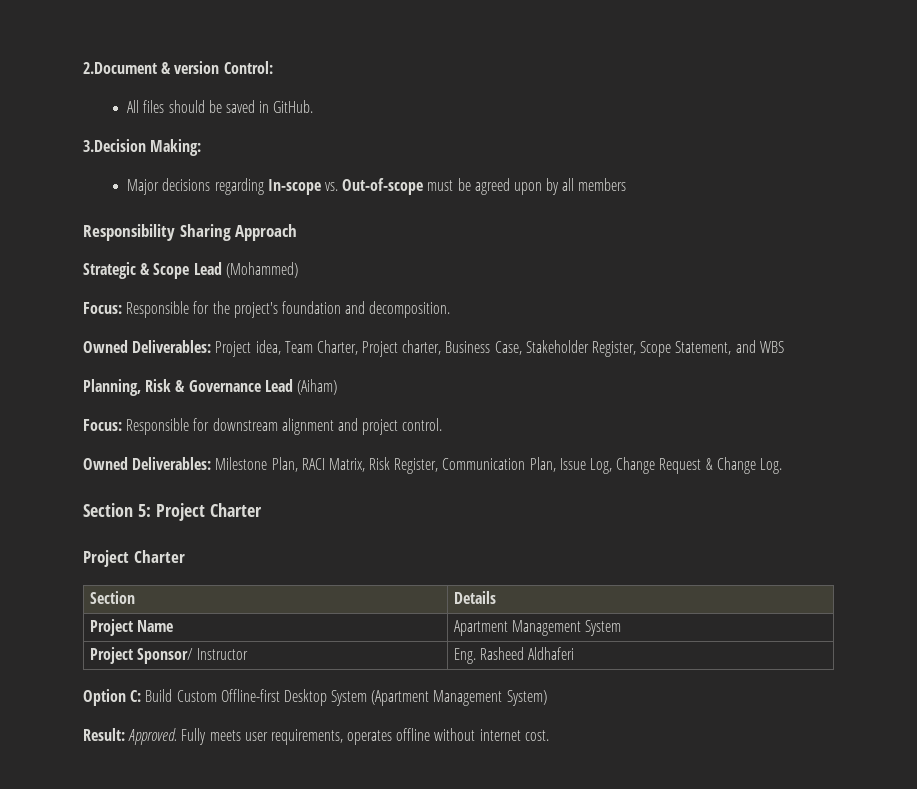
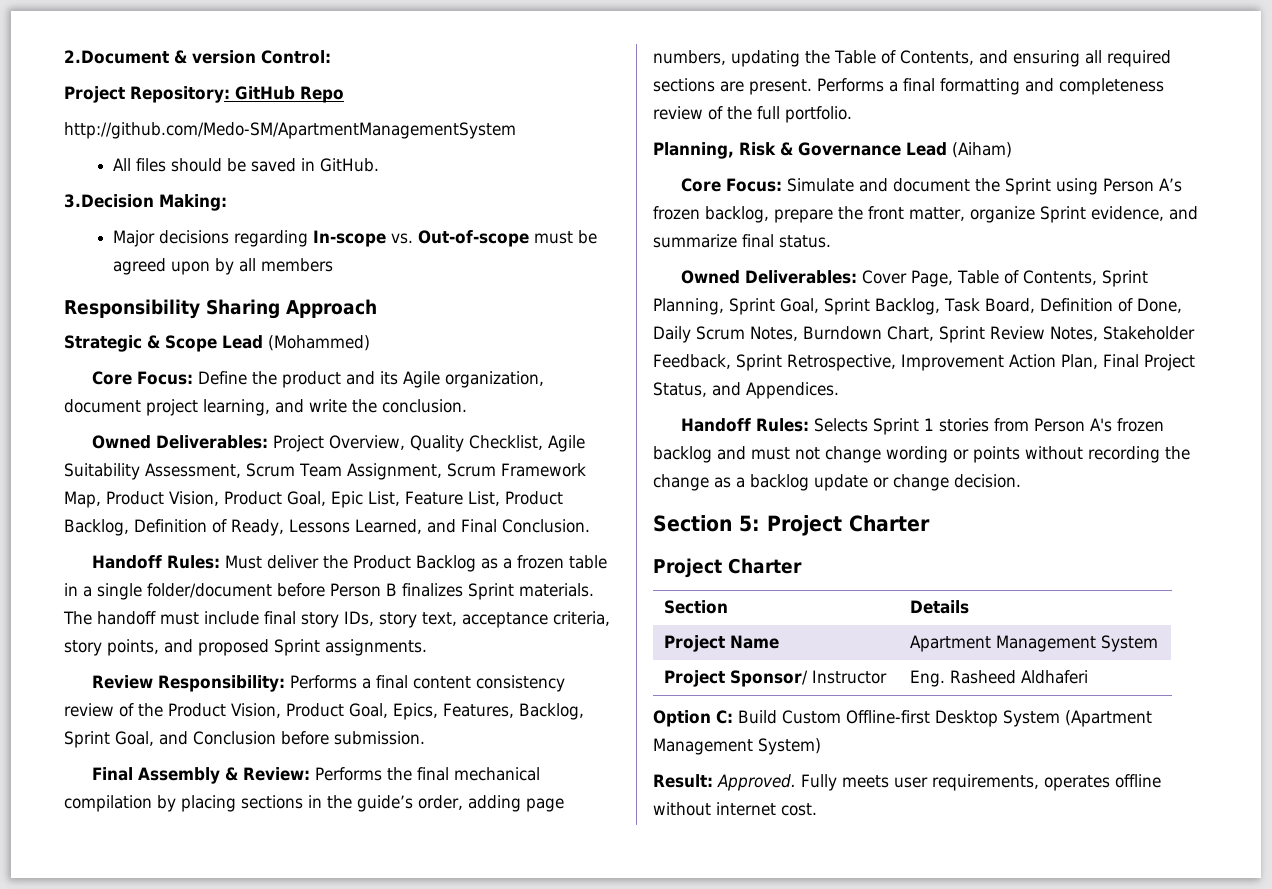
+ Project Repository: GitHub Repo
+ http://github.com/Medo-SM/ApartmentManagementSystem
- Focus: Responsible for the project's foundation and decomposition.
- Owned Deliverables: Project idea, Team Charter, Project charter, Business Case, Stakeholder Register, Scope Statement, and WBS
+ Core Focus: Define the product and its Agile organization, document project learning, and write the conclusion.
+ Owned Deliverables: Project Overview, Quality Checklist, Agile Suitability Assessment, Scrum Team Assignment, Scrum Framework Map, Product Vision, Product Goal, Epic List, Feature List, Product Backlog, Definition of Ready, Lessons Learned, and Final Conclusion.
+ Handoff Rules: Must deliver the Product Backlog as a frozen table in a single folder/document before Person B finalizes Sprint materials. The handoff must include final story IDs, story text, acceptance criteria, story points, and proposed Sprint assignments.
+ Review Responsibility: Performs a final content consistency review of the Product Vision, Product Goal, Epics, Features, Backlog, Sprint Goal, and Conclusion before submission.
+ Final Assembly & Review: Performs the final mechanical compilation by placing sections in the guide’s order, adding page numbers, updating the Table of Contents, and ensuring all required sections are present. Performs a final formatting and completeness review of the full portfolio.
- Focus: Responsible for downstream alignment and project control.
- Owned Deliverables: Milestone Plan, RACI Matrix, Risk Register, Communication Plan, Issue Log, Change Request & Change Log.
+ Core Focus: Simulate and document the Sprint using Person A’s frozen backlog, prepare the front matter, organize Sprint evidence, and summarize final status.
+ Owned Deliverables: Cover Page, Table of Contents, Sprint Planning, Sprint Goal, Sprint Backlog, Task Board, Definition of Done, Daily Scrum Notes, Burndown Chart, Sprint Review Notes, Stakeholder Feedback, Sprint Retrospective, Improvement Action Plan, Final Project Status, and Appendices.
+ Handoff Rules: Selects Sprint 1 stories from Person A's frozen backlog and must not change wording or points without recording the change as a backlog update or change decision.

